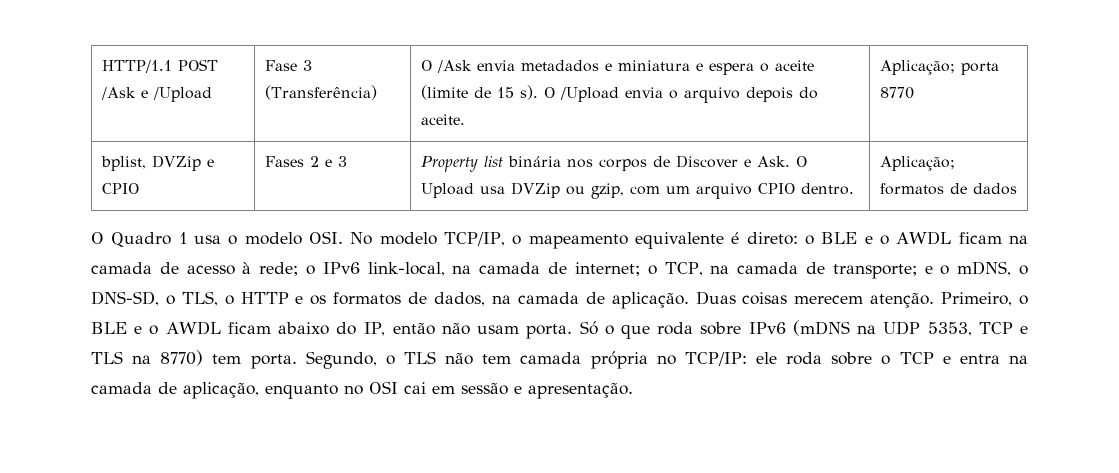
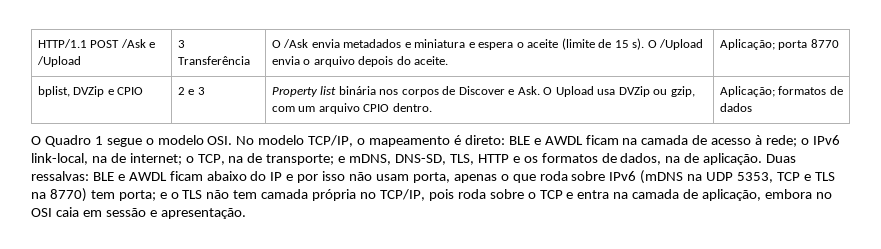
- HTTP/1.1 POST /Ask e /Upload | Fase 3 (Transferência) | O /Ask envia metadados e miniatura e espera o aceite (limite de 15 s). O /Upload envia o arquivo depois do aceite. | Aplicação; porta 8770
+ HTTP/1.1 POST /Ask e /Upload | 3 Transferência | O /Ask envia metadados e miniatura e espera o aceite (limite de 15 s). O /Upload envia o arquivo depois do aceite. | Aplicação; porta 8770
- bplist, DVZip e CPIO | Fases 2 e 3 | Property list binária nos corpos de Discover e Ask. O Upload usa DVZip ou gzip, com um arquivo CPIO dentro. | Aplicação; formatos de dados
+ bplist, DVZip e CPIO | 2 e 3 | Property list binária nos corpos de Discover e Ask. O Upload usa DVZip ou gzip, com um arquivo CPIO dentro. | Aplicação; formatos de dados
- O Quadro 1 usa o modelo OSI. No modelo TCP/IP, o mapeamento equivalente é direto: o BLE e o AWDL ficam na camada de acesso à rede; o IPv6 link-local, na camada de internet; o TCP, na camada de transporte; e o mDNS, o DNS-SD, o TLS, o HTTP e os formatos de dados, na camada de aplicação.
+ O Quadro 1 segue o modelo OSI. No modelo TCP/IP, o mapeamento é direto: BLE e AWDL ficam na camada de acesso à rede; o IPv6 link-local, na de internet; o TCP, na de transporte; e mDNS, DNS-SD, TLS, HTTP e os formatos de dados, na de aplicação.
- Duas coisas merecem atenção. Primeiro, o BLE e o AWDL ficam abaixo do IP, então não usam porta. Só o que roda sobre IPv6 (mDNS na UDP 5353, TCP e TLS na 8770) tem porta. Segundo, o TLS não tem camada própria no TCP/IP: ele roda sobre o TCP e entra na camada de aplicação, enquanto no OSI cai em sessão e apresentação.
+ Duas ressalvas: BLE e AWDL ficam abaixo do IP e por isso não usam porta, apenas o que roda sobre IPv6 (mDNS na UDP 5353, TCP e TLS na 8770) tem porta; e o TLS não tem camada própria no TCP/IP, pois roda sobre o TCP e entra na camada de aplicação, embora no OSI caia em sessão e apresentação.

